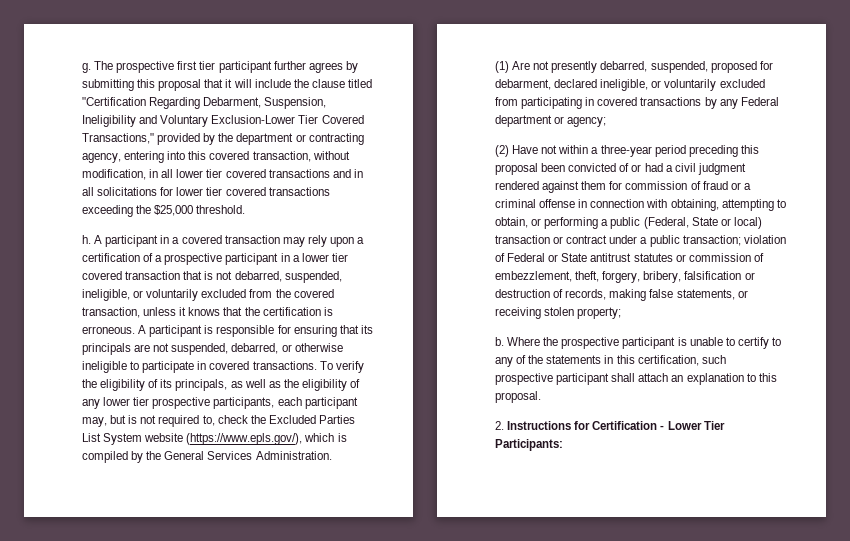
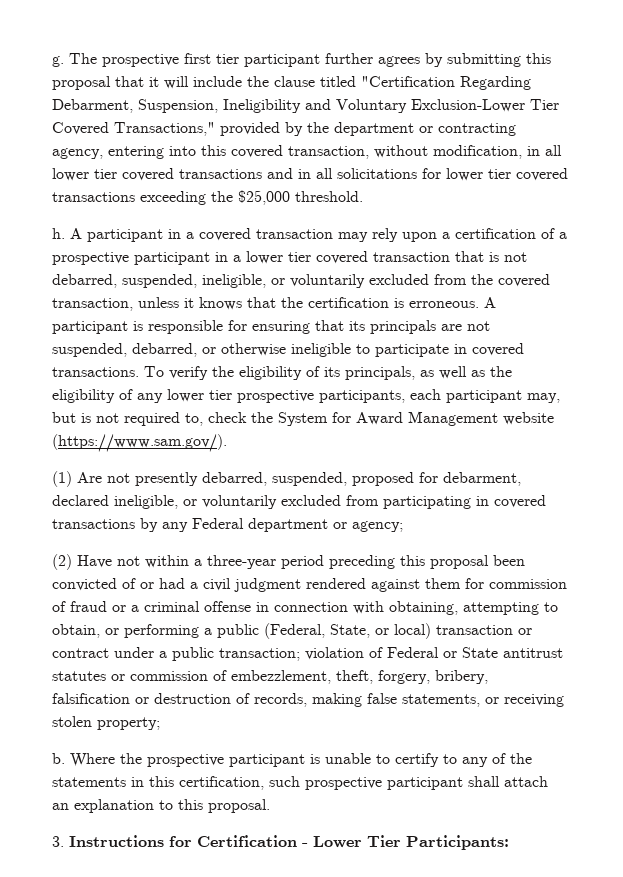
- To verify the eligibility of its principals, as well as the eligibility of any lower tier prospective participants, each participant may, but is not required to, check the Excluded Parties List System website (https://www.epls.gov/), which is compiled by the General Services Administration.
+ To verify the eligibility of its principals, as well as the eligibility of any lower tier prospective participants, each participant may, but is not required to, check the System for Award Management website (https://www.sam.gov/).
- (2) Have not within a three-year period preceding this proposal been convicted of or had a civil judgment rendered against them for commission of fraud or a criminal offense in connection with obtaining, attempting to obtain, or performing a public (Federal, State or local) transaction or contract under a public transaction;
+ (2) Have not within a three-year period preceding this proposal been convicted of or had a civil judgment rendered against them for commission of fraud or a criminal offense in connection with obtaining, attempting to obtain, or performing a public (Federal, State, or local) transaction or contract under a public transaction;
- 2. Instructions for Certification - Lower Tier Participants:
+ 3. Instructions for Certification - Lower Tier Participants:

